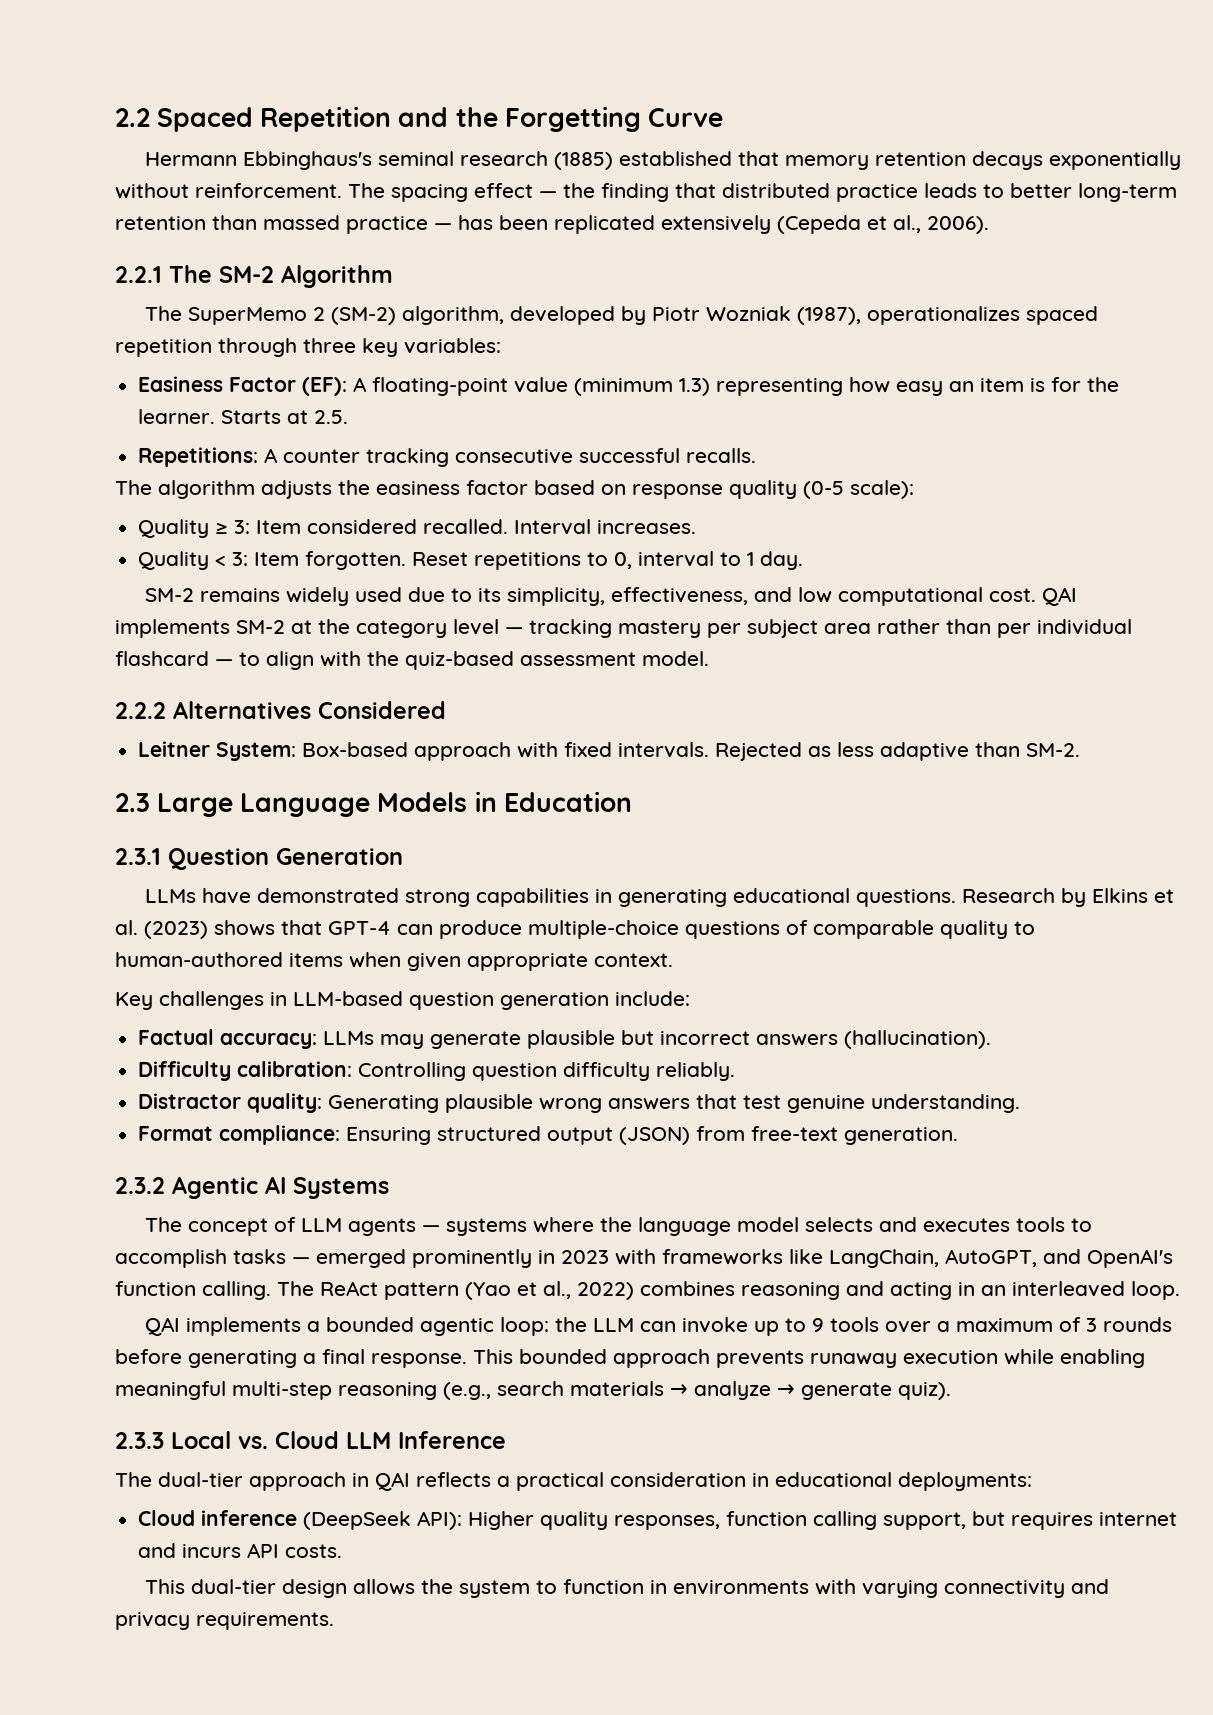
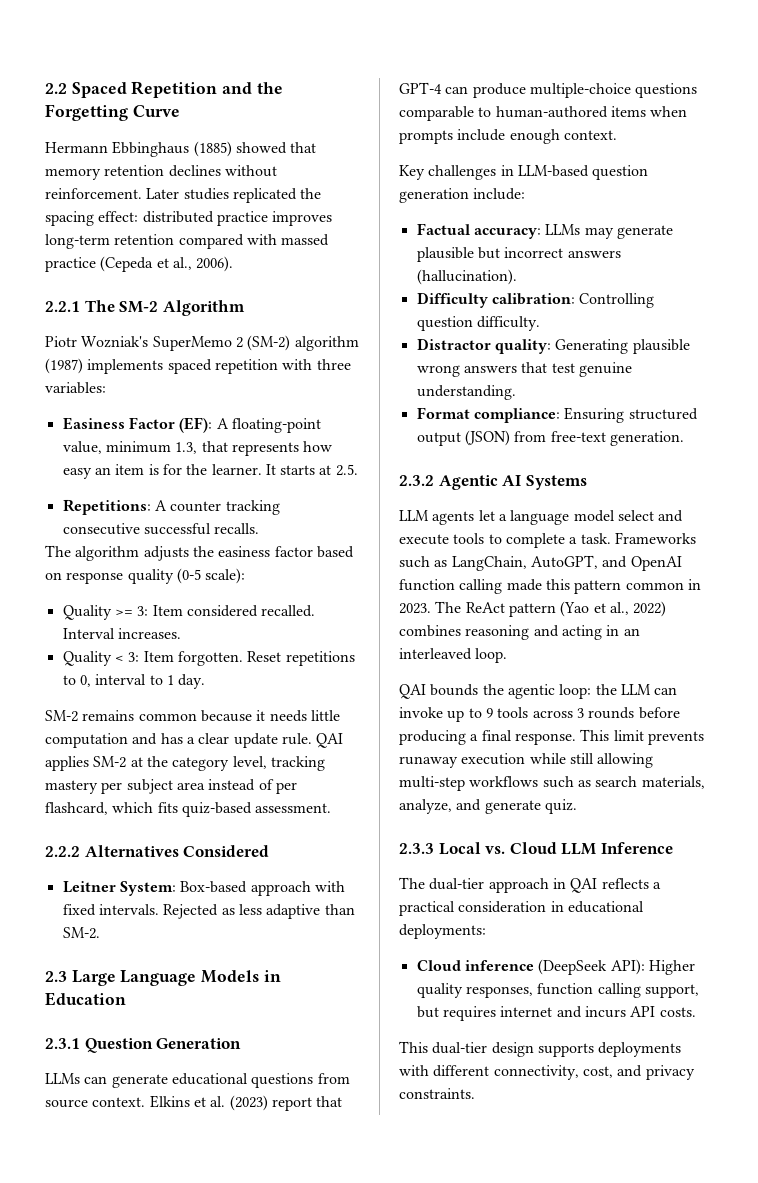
- Hermann Ebbinghaus's seminal research (1885) established that memory retention decays exponentially without reinforcement. The spacing effect — the finding that distributed practice leads to better long-term retention than massed practice — has been replicated extensively (Cepeda et al., 2006).
+ Hermann Ebbinghaus (1885) showed that memory retention declines without reinforcement. Later studies replicated the spacing effect: distributed practice improves long-term retention compared with massed practice (Cepeda et al., 2006).
- The SuperMemo 2 (SM-2) algorithm, developed by Piotr Wozniak (1987), operationalizes spaced repetition through three key variables:
+ Piotr Wozniak's SuperMemo 2 (SM-2) algorithm (1987) implements spaced repetition with three variables:
- Easiness Factor (EF): A floating-point value (minimum 1.3) representing how easy an item is for the learner.
+ Easiness Factor (EF): A floating-point value, minimum 1.3, that represents how easy an item is for the learner.
- Starts at 2.5.
+ It starts at 2.5.
- Quality ≥ 3: Item considered recalled.
+ Quality >= 3: Item considered recalled.
- SM-2 remains widely used due to its simplicity, effectiveness, and low computational cost. QAI implements SM-2 at the category level — tracking mastery per subject area rather than per individual flashcard — to align with the quiz-based assessment model.
+ SM-2 remains common because it needs little computation and has a clear update rule. QAI applies SM-2 at the category level, tracking mastery per subject area instead of per flashcard, which fits quiz-based assessment.
- LLMs have demonstrated strong capabilities in generating educational questions. Research by Elkins et al. (2023) shows that GPT-4 can produce multiple-choice questions of comparable quality to human-authored items when given appropriate context.
+ LLMs can generate educational questions from source context. Elkins et al. (2023) report that GPT-4 can produce multiple-choice questions comparable to human-authored items when prompts include enough context.
- Difficulty calibration: Controlling question difficulty reliably.
+ Difficulty calibration: Controlling question difficulty.
- The concept of LLM agents — systems where the language model selects and executes tools to accomplish tasks — emerged prominently in 2023 with frameworks like LangChain, AutoGPT, and OpenAI's function calling.
+ LLM agents let a language model select and execute tools to complete a task. Frameworks such as LangChain, AutoGPT, and OpenAI function calling made this pattern common in 2023.
- QAI implements a bounded agentic loop: the LLM can invoke up to 9 tools over a maximum of 3 rounds before generating a final response.
+ QAI bounds the agentic loop: the LLM can invoke up to 9 tools across 3 rounds before producing a final response.
- This bounded approach prevents runaway execution while enabling meaningful multi-step reasoning (e.g., search materials → analyze → generate quiz).
+ This limit prevents runaway execution while still allowing multi-step workflows such as search materials, analyze, and generate quiz.
- This dual-tier design allows the system to function in environments with varying connectivity and privacy requirements.
+ This dual-tier design supports deployments with different connectivity, cost, and privacy constraints.

